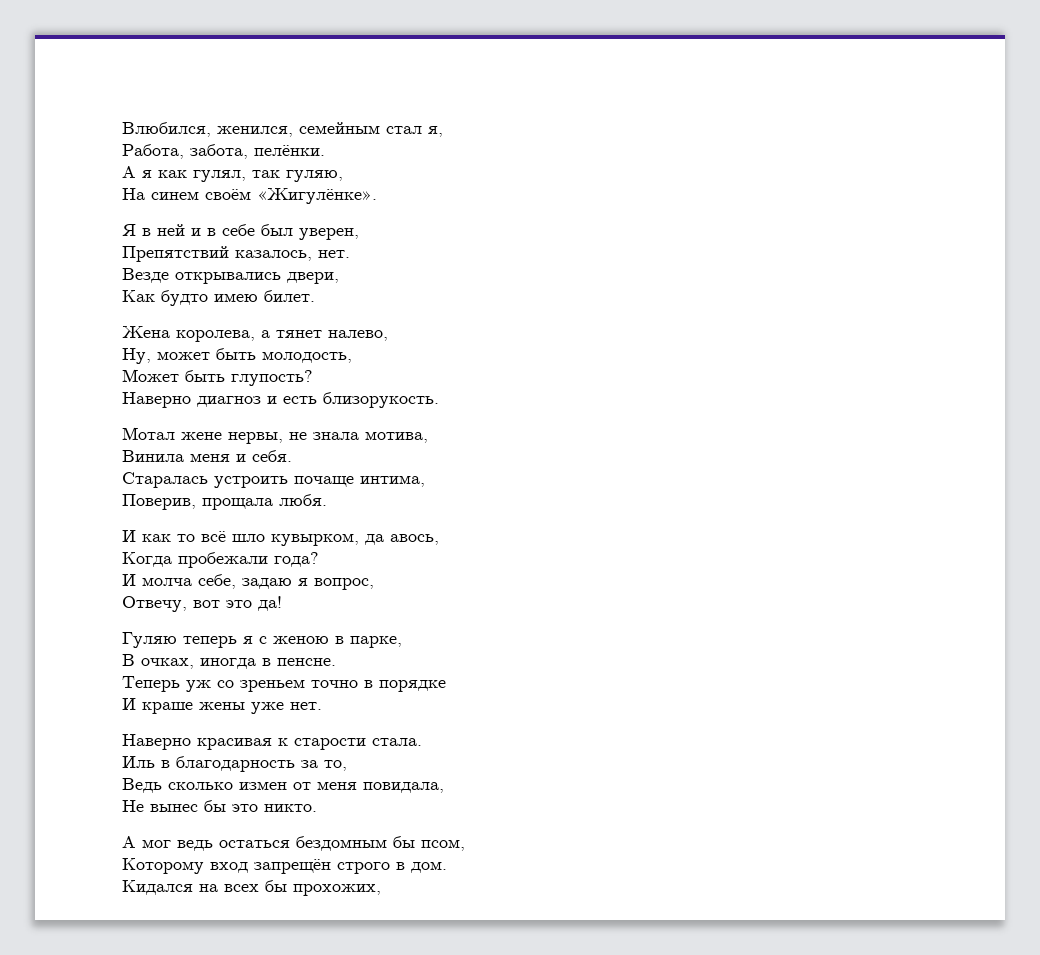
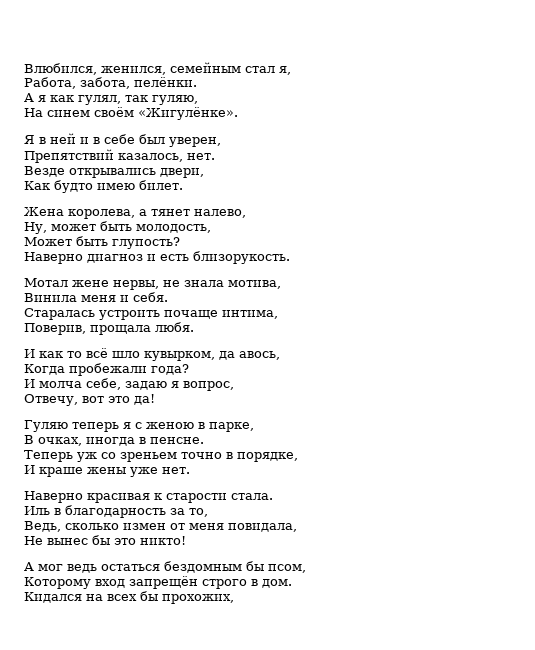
- Теперь уж со зреньем точно в порядке
+ Теперь уж со зреньем точно в порядке,
- Ведь сколько измен от меня повидала,
+ Ведь, сколько измен от меня повидала,
- Не вынес бы это никто.
+ Не вынес бы это никто!

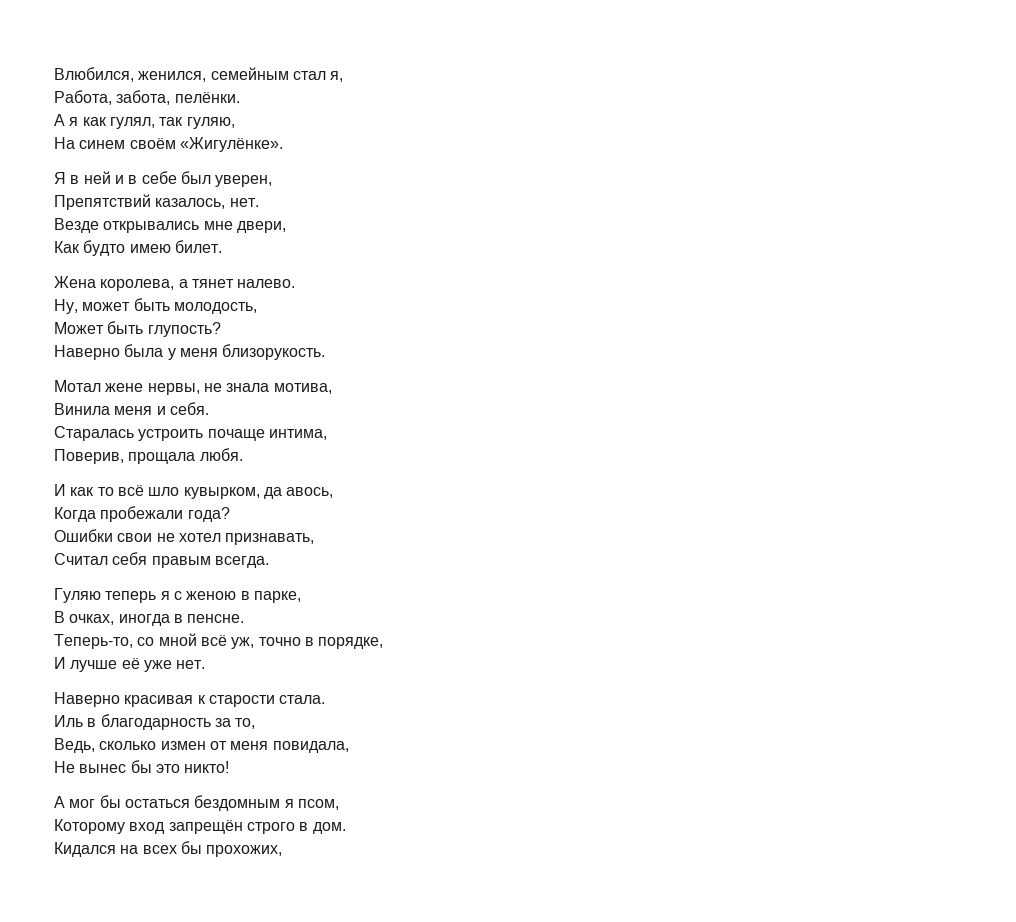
- Везде открывались двери,
+ Везде открывались мне двери,
- Жена королева, а тянет налево,
+ Жена королева, а тянет налево.
- Наверно диагноз и есть близорукость.
+ Наверно была у меня близорукость.
- И молча себе, задаю я вопрос,
- Отвечу, вот это да!
+ Ошибки свои не хотел признавать,
+ Считал себя правым всегда.
- Теперь уж со зреньем точно в порядке,
+ Теперь-то, со мной всё уж, точно в порядке,
- И краше жены уже нет.
+ И лучше её уже нет.
- А мог ведь остаться бездомным бы псом,
+ А мог бы остаться бездомным я псом,

